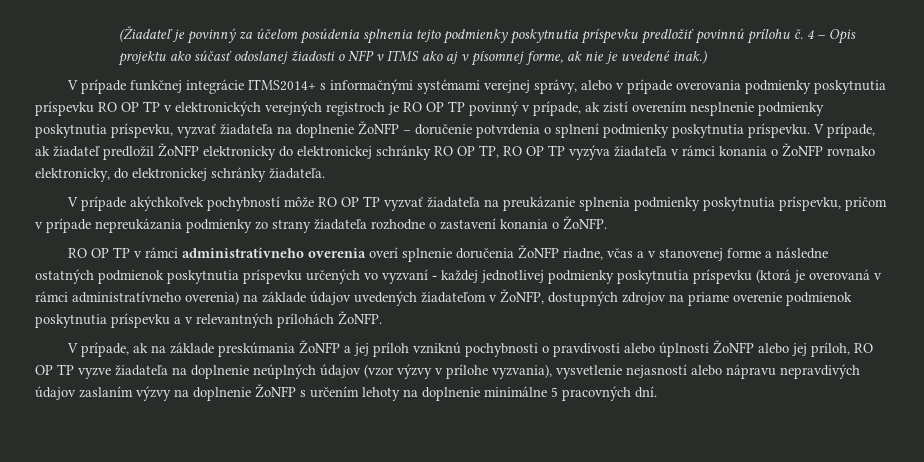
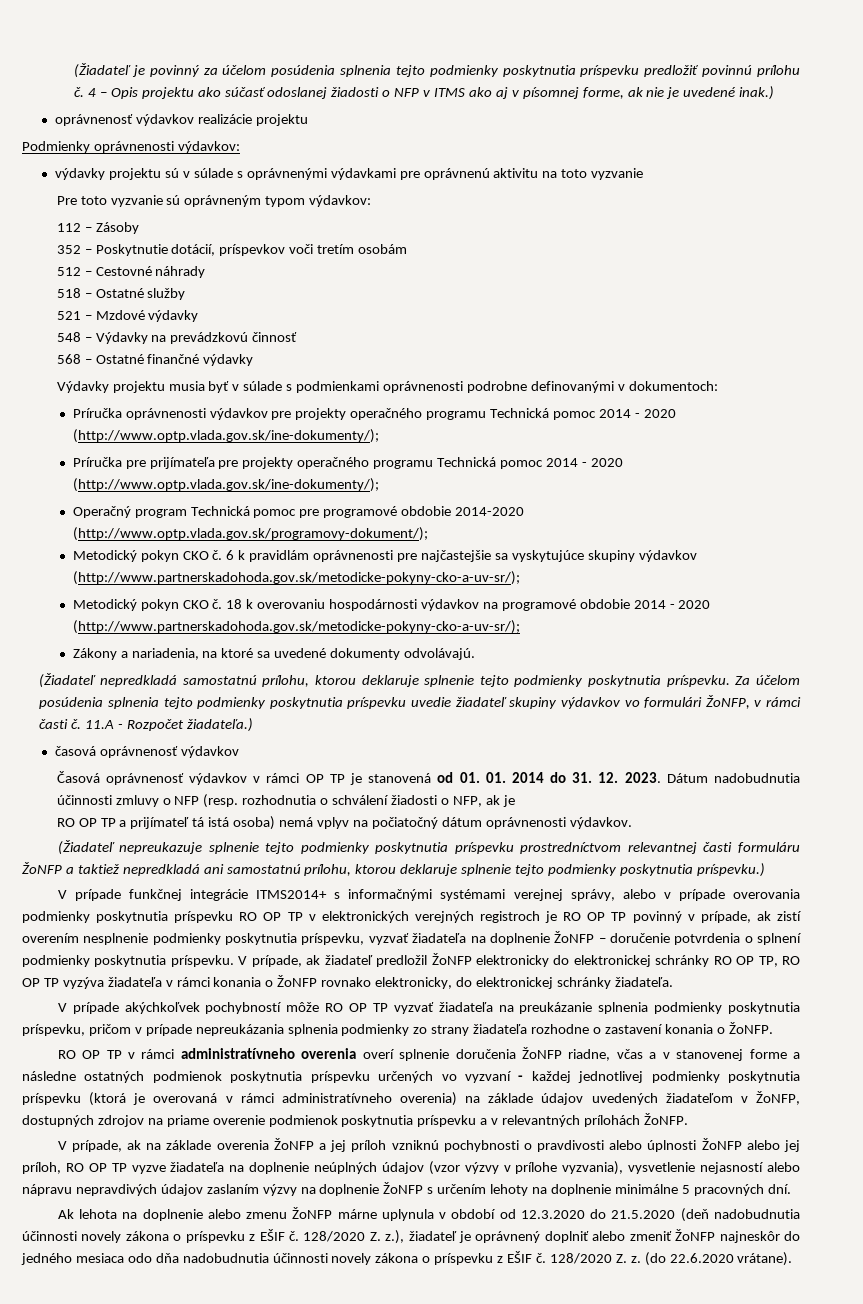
+ oprávnenosť výdavkov realizácie projektu
+ Podmienky oprávnenosti výdavkov:
+ výdavky projektu sú v súlade s oprávnenými výdavkami pre oprávnenú aktivitu na toto vyzvanie
+ Pre toto vyzvanie sú oprávneným typom výdavkov:
+ 112 – Zásoby
+ 352 – Poskytnutie dotácií, príspevkov voči tretím osobám
+ 512 – Cestovné náhrady
+ 518 – Ostatné služby
+ 521 – Mzdové výdavky
+ 548 – Výdavky na prevádzkovú činnosť
+ 568 – Ostatné finančné výdavky
+ Výdavky projektu musia byť v súlade s podmienkami oprávnenosti podrobne definovanými v dokumentoch:
+ Príručka oprávnenosti výdavkov pre projekty operačného programu Technická pomoc 2014 - 2020 (http://www.optp.vlada.gov.sk/ine-dokumenty/);
+ Príručka pre prijímateľa pre projekty operačného programu Technická pomoc 2014 - 2020 (http://www.optp.vlada.gov.sk/ine-dokumenty/);
+ Operačný program Technická pomoc pre programové obdobie 2014-2020 (http://www.optp.vlada.gov.sk/programovy-dokument/);
+ Metodický pokyn CKO č. 6 k pravidlám oprávnenosti pre najčastejšie sa vyskytujúce skupiny výdavkov (http://www.partnerskadohoda.gov.sk/metodicke-pokyny-cko-a-uv-sr/);
+ Metodický pokyn CKO č. 18 k overovaniu hospodárnosti výdavkov na programové obdobie 2014 - 2020 (http://www.partnerskadohoda.gov.sk/metodicke-pokyny-cko-a-uv-sr/);
+ Zákony a nariadenia, na ktoré sa uvedené dokumenty odvolávajú.
+ (Žiadateľ nepredkladá samostatnú prílohu, ktorou deklaruje splnenie tejto podmienky poskytnutia príspevku. Za účelom posúdenia splnenia tejto podmienky poskytnutia príspevku uvedie žiadateľ skupiny výdavkov vo formulári ŽoNFP, v rámci časti č. 11.A - Rozpočet žiadateľa.)
+ časová oprávnenosť výdavkov
+ Časová oprávnenosť výdavkov v rámci OP TP je stanovená od 01. 01. 2014 do 31. 12. 2023. Dátum nadobudnutia účinnosti zmluvy o NFP (resp. rozhodnutia o schválení žiadosti o NFP, ak je
+ RO OP TP a prijímateľ tá istá osoba) nemá vplyv na počiatočný dátum oprávnenosti výdavkov.
+ (Žiadateľ nepreukazuje splnenie tejto podmienky poskytnutia príspevku prostredníctvom relevantnej časti formuláru ŽoNFP a taktiež nepredkladá ani samostatnú prílohu, ktorou deklaruje splnenie tejto podmienky poskytnutia príspevku.)
- V prípade akýchkoľvek pochybností môže RO OP TP vyzvať žiadateľa na preukázanie splnenia podmienky poskytnutia príspevku, pričom v prípade nepreukázania podmienky zo strany žiadateľa rozhodne o zastavení konania o ŽoNFP.
+ V prípade akýchkoľvek pochybností môže RO OP TP vyzvať žiadateľa na preukázanie splnenia podmienky poskytnutia príspevku, pričom v prípade nepreukázania splnenia podmienky zo strany žiadateľa rozhodne o zastavení konania o ŽoNFP.
- V prípade, ak na základe preskúmania ŽoNFP a jej príloh vzniknú pochybnosti o pravdivosti alebo úplnosti ŽoNFP alebo jej príloh, RO OP TP vyzve žiadateľa na doplnenie neúplných údajov (vzor výzvy v prílohe vyzvania), vysvetlenie nejasností alebo nápravu nepravdivých údajov zaslaním výzvy na doplnenie ŽoNFP s určením lehoty na doplnenie minimálne 5 pracovných dní.
+ V prípade, ak na základe overenia ŽoNFP a jej príloh vzniknú pochybnosti o pravdivosti alebo úplnosti ŽoNFP alebo jej príloh, RO OP TP vyzve žiadateľa na doplnenie neúplných údajov (vzor výzvy v prílohe vyzvania), vysvetlenie nejasností alebo nápravu nepravdivých údajov zaslaním výzvy na doplnenie ŽoNFP s určením lehoty na doplnenie minimálne 5 pracovných dní.
+ Ak lehota na doplnenie alebo zmenu ŽoNFP márne uplynula v období od 12.3.2020 do 21.5.2020 (deň nadobudnutia účinnosti novely zákona o príspevku z EŠIF č. 128/2020 Z. z.), žiadateľ je oprávnený doplniť alebo zmeniť ŽoNFP najneskôr do jedného mesiaca odo dňa nadobudnutia účinnosti novely zákona o príspevku z EŠIF č. 128/2020 Z. z. (do 22.6.2020 vrátane).

